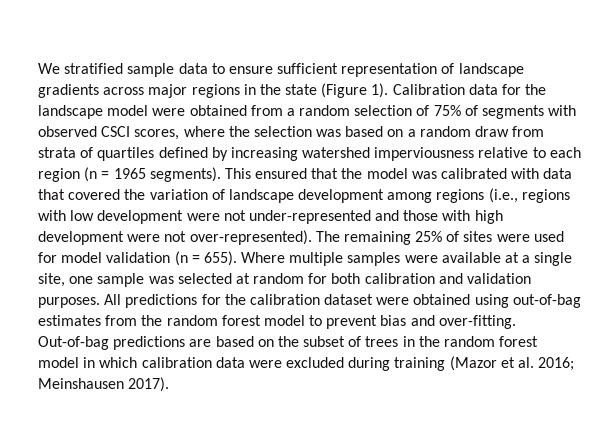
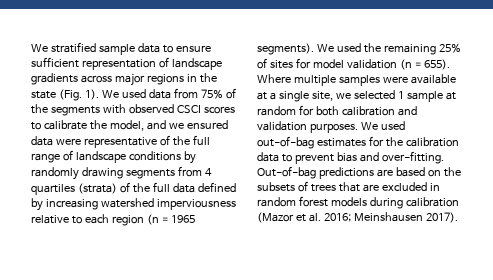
- We stratified sample data to ensure sufficient representation of landscape gradients across major regions in the state (Figure 1). Calibration data for the landscape model were obtained from a random selection of 75% of segments with observed CSCI scores, where the selection was based on a random draw from strata of quartiles defined by increasing watershed imperviousness relative to each region (n = 1965 segments).
+ We stratified sample data to ensure sufficient representation of landscape gradients across major regions in the state (Fig. 1). We used data from 75% of the segments with observed CSCI scores to calibrate the model, and we ensured data were representative of the full range of landscape conditions by randomly drawing segments from 4 quartiles (strata) of the full data defined by increasing watershed imperviousness relative to each region (n = 1965 segments).
- This ensured that the model was calibrated with data that covered the variation of landscape development among regions (i.e., regions with low development were not under-represented and those with high development were not over-represented). The remaining 25% of sites were used for model validation (n = 655).
+ We used the remaining 25% of sites for model validation (n = 655).
- Where multiple samples were available at a single site, one sample was selected at random for both calibration and validation purposes.
+ Where multiple samples were available at a single site, we selected 1 sample at random for both calibration and validation purposes.
- All predictions for the calibration dataset were obtained using out-of-bag estimates from the random forest model to prevent bias and over-fitting.
+ We used out-of-bag estimates for the calibration data to prevent bias and over-fitting.
- Out-of-bag predictions are based on the subset of trees in the random forest model in which calibration data were excluded during training (Mazor et al. 2016; Meinshausen 2017).
+ Out-of-bag predictions are based on the subsets of trees that are excluded in random forest models during calibration (Mazor et al. 2016; Meinshausen 2017).

